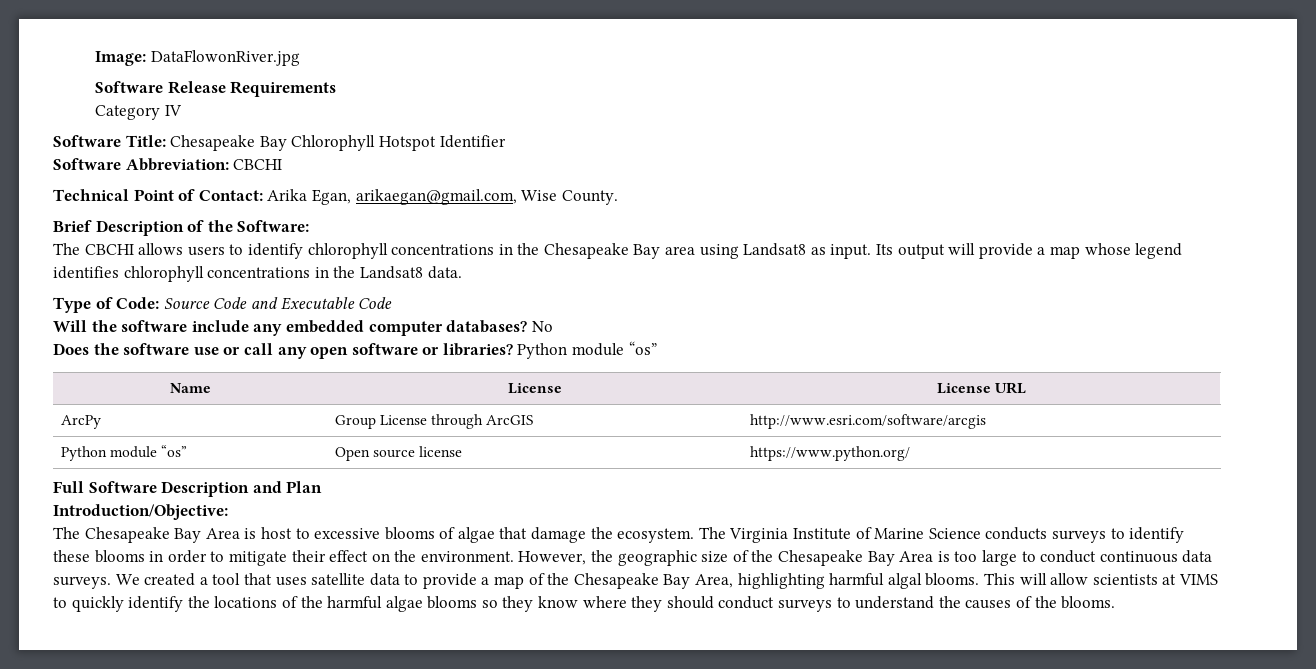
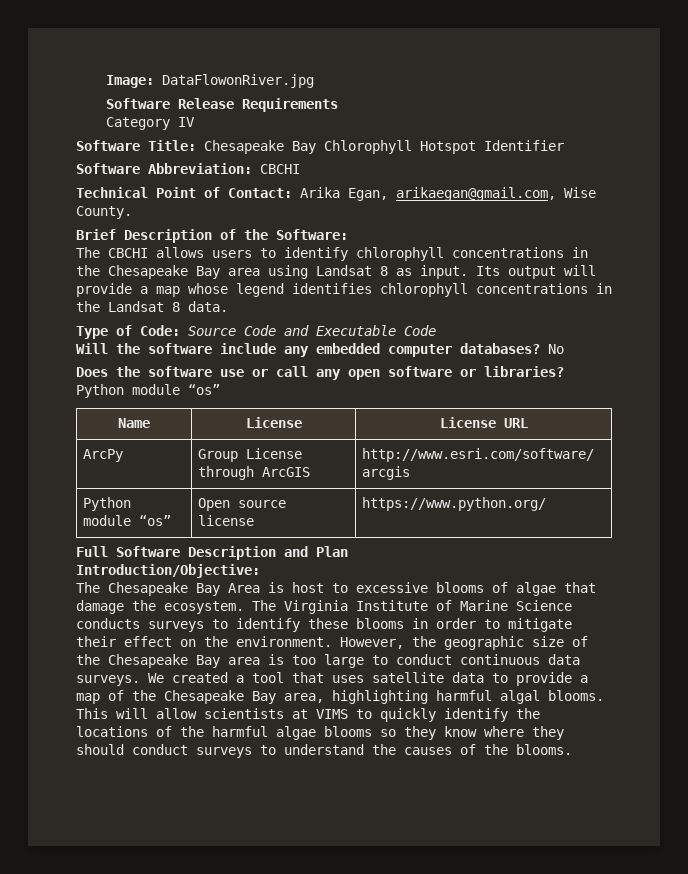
- The CBCHI allows users to identify chlorophyll concentrations in the Chesapeake Bay area using Landsat8 as input.
+ The CBCHI allows users to identify chlorophyll concentrations in the Chesapeake Bay area using Landsat 8 as input.
- Its output will provide a map whose legend identifies chlorophyll concentrations in the Landsat8 data.
+ Its output will provide a map whose legend identifies chlorophyll concentrations in the Landsat 8 data.
- However, the geographic size of the Chesapeake Bay Area is too large to conduct continuous data surveys.
+ However, the geographic size of the Chesapeake Bay area is too large to conduct continuous data surveys.
- We created a tool that uses satellite data to provide a map of the Chesapeake Bay Area, highlighting harmful algal blooms.
+ We created a tool that uses satellite data to provide a map of the Chesapeake Bay area, highlighting harmful algal blooms.

